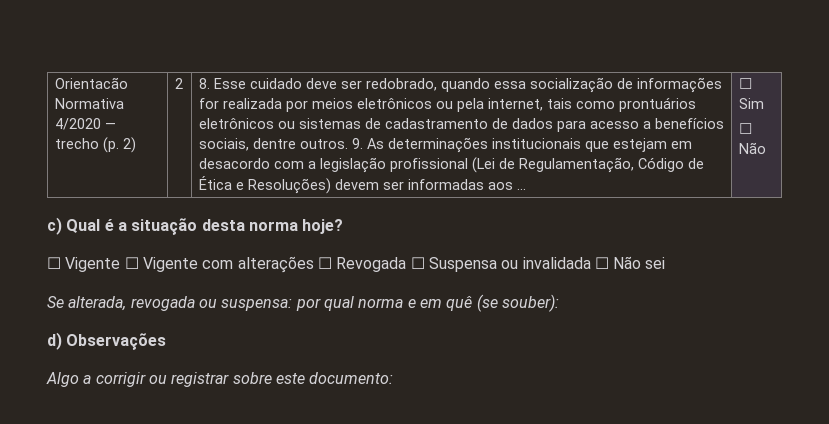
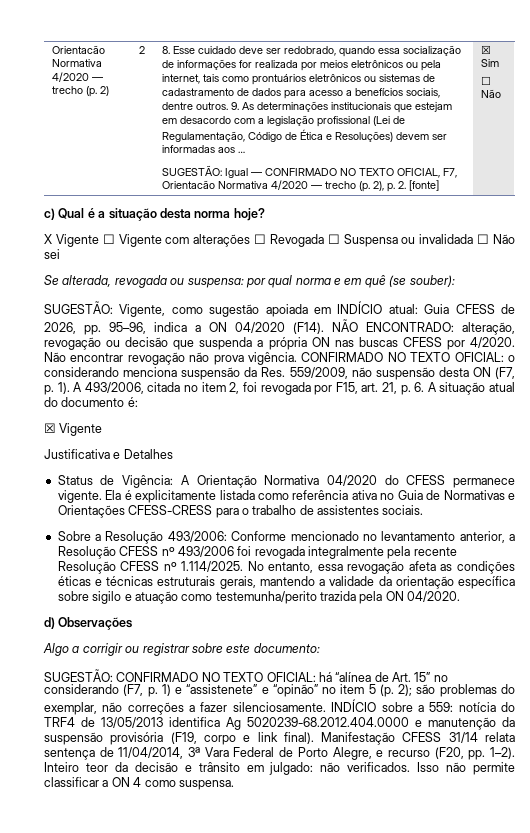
- ☐ Sim
+ SUGESTÃO: Igual — CONFIRMADO NO TEXTO OFICIAL, F7, Orientacão Normativa 4/2020 — trecho (p. 2), p. 2. [fonte] | ☒ Sim
- ☐ Vigente ☐ Vigente com alterações ☐ Revogada ☐ Suspensa ou invalidada ☐ Não sei
+ X Vigente ☐ Vigente com alterações ☐ Revogada ☐ Suspensa ou invalidada ☐ Não sei
+ SUGESTÃO: Vigente, como sugestão apoiada em INDÍCIO atual: Guia CFESS de 2026, pp. 95–96, indica a ON 04/2020 (F14). NÃO ENCONTRADO: alteração, revogação ou decisão que suspenda a própria ON nas buscas CFESS por 4/2020. Não encontrar revogação não prova vigência. CONFIRMADO NO TEXTO OFICIAL: o considerando menciona suspensão da Res. 559/2009, não suspensão desta ON (F7, p. 1). A 493/2006, citada no item 2, foi revogada por F15, art. 21, p. 6. A situação atual do documento é:
+ ☒ Vigente
+ Justificativa e Detalhes
+ Status de Vigência: A Orientação Normativa 04/2020 do CFESS permanece vigente. Ela é explicitamente listada como referência ativa no Guia de Normativas e Orientações CFESS-CRESS para o trabalho de assistentes sociais.
+ Sobre a Resolução 493/2006: Conforme mencionado no levantamento anterior, a Resolução CFESS nº 493/2006 foi revogada integralmente pela recente Resolução CFESS nº 1.114/2025. No entanto, essa revogação afeta as condições éticas e técnicas estruturais gerais, mantendo a validade da orientação específica sobre sigilo e atuação como testemunha/perito trazida pela ON 04/2020.
+ SUGESTÃO: CONFIRMADO NO TEXTO OFICIAL: há “alínea de Art. 15” no considerando (F7, p. 1) e “assistenete” e “opinão” no item 5 (p. 2); são problemas do exemplar, não correções a fazer silenciosamente. INDÍCIO sobre a 559: notícia do TRF4 de 13/05/2013 identifica Ag 5020239-68.2012.404.0000 e manutenção da suspensão provisória (F19, corpo e link final). Manifestação CFESS 31/14 relata sentença de 11/04/2014, 3ª Vara Federal de Porto Alegre, e recurso (F20, pp. 1–2). Inteiro teor da decisão e trânsito em julgado: não verificados. Isso não permite classificar a ON 4 como suspensa.

